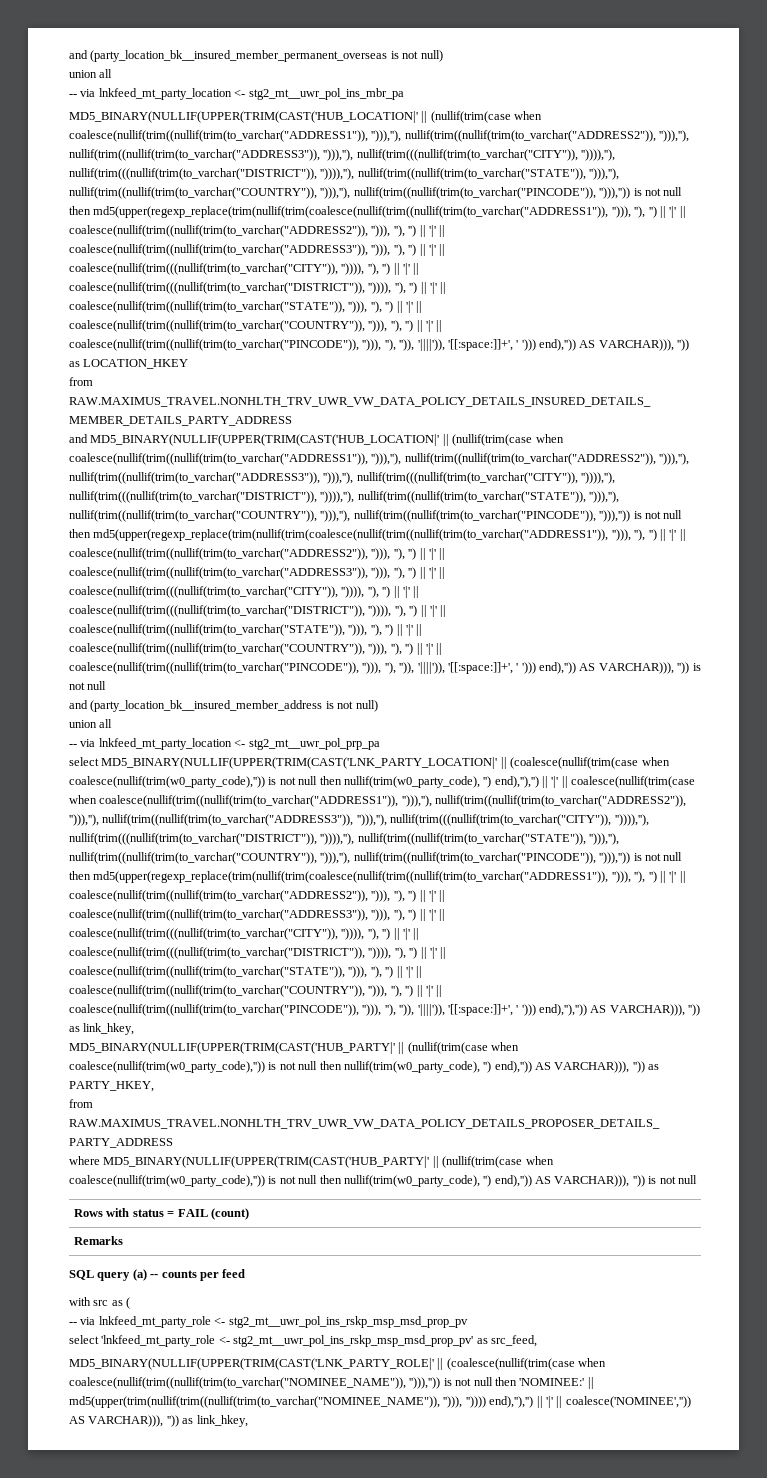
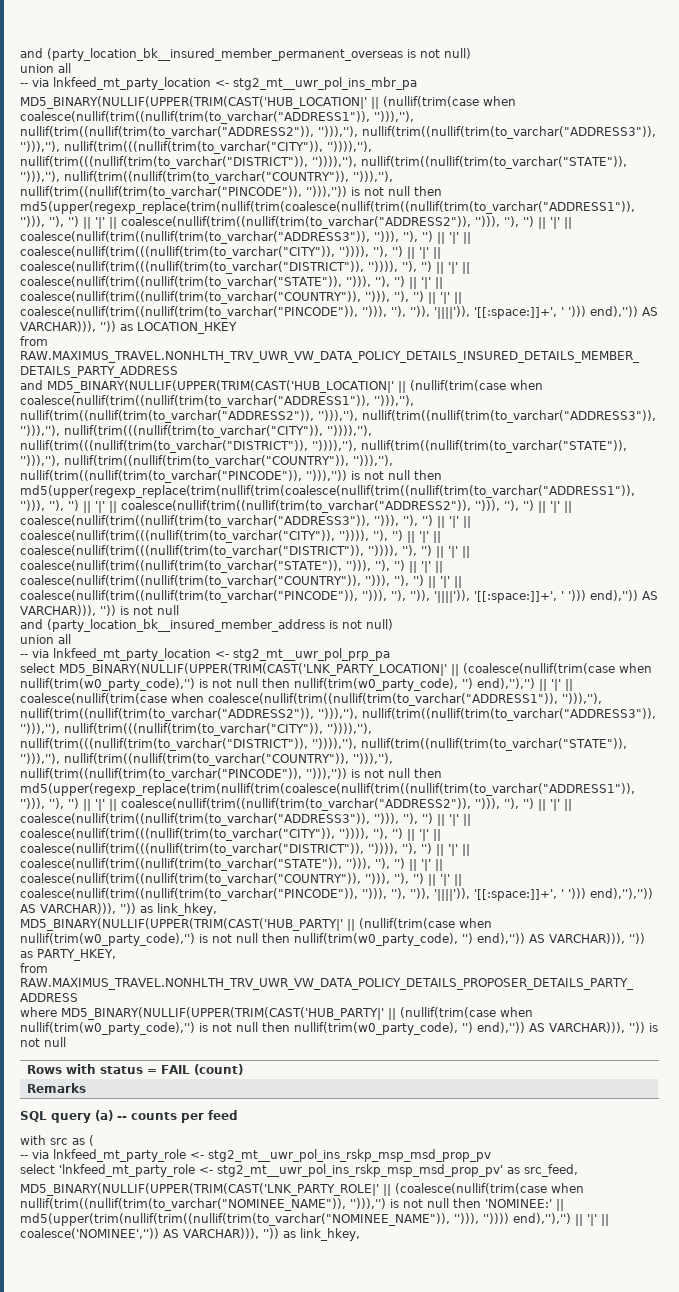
- select MD5_BINARY(NULLIF(UPPER(TRIM(CAST('LNK_PARTY_LOCATION|' || (coalesce(nullif(trim(case when coalesce(nullif(trim(w0_party_code),'')) is not null then nullif(trim(w0_party_code), '') end),''),'') || '|' || coalesce(nullif(trim(case when coalesce(nullif(trim((nullif(trim(to_varchar("ADDRESS1")), ''))),''), nullif(trim((nullif(trim(to_varchar("ADDRESS2")), ''))),''), nullif(trim((nullif(trim(to_varchar("ADDRESS3")), ''))),''), nullif(trim(((nullif(trim(to_varchar("CITY")), '')))),''), nullif(trim(((nullif(trim(to_varchar("DISTRICT")), '')))),''), nullif(trim((nullif(trim(to_varchar("STATE")), ''))),''), nullif(trim((nullif(trim(to_varchar("COUNTRY")), ''))),''), nullif(trim((nullif(trim(to_varchar("PINCODE")), ''))),'')) is not null then md5(upper(regexp_replace(trim(nullif(trim(coalesce(nullif(trim((nullif(trim(to_varchar("ADDRESS1")), ''))), ''), '') || '|' || coalesce(nullif(trim((nullif(trim(to_varchar("ADDRESS2")), ''))), ''), '') || '|' || coalesce(nullif(trim((nullif(trim(to_varchar("ADDRESS3")), ''))), ''), '') || '|' || coalesce(nullif(trim(((nullif(trim(to_varchar("CITY")), '')))), ''), '') || '|' || coalesce(nullif(trim(((nullif(trim(to_varchar("DISTRICT")), '')))), ''), '') || '|' || coalesce(nullif(trim((nullif(trim(to_varchar("STATE")), ''))), ''), '') || '|' || coalesce(nullif(trim((nullif(trim(to_varchar("COUNTRY")), ''))), ''), '') || '|' || coalesce(nullif(trim((nullif(trim(to_varchar("PINCODE")), ''))), ''), '')), '||||')), '[[:space:]]+', ' '))) end),''),'')) AS VARCHAR))), '')) as link_hkey,
+ select MD5_BINARY(NULLIF(UPPER(TRIM(CAST('LNK_PARTY_LOCATION|' || (coalesce(nullif(trim(case when nullif(trim(w0_party_code),'') is not null then nullif(trim(w0_party_code), '') end),''),'') || '|' || coalesce(nullif(trim(case when coalesce(nullif(trim((nullif(trim(to_varchar("ADDRESS1")), ''))),''), nullif(trim((nullif(trim(to_varchar("ADDRESS2")), ''))),''), nullif(trim((nullif(trim(to_varchar("ADDRESS3")), ''))),''), nullif(trim(((nullif(trim(to_varchar("CITY")), '')))),''), nullif(trim(((nullif(trim(to_varchar("DISTRICT")), '')))),''), nullif(trim((nullif(trim(to_varchar("STATE")), ''))),''), nullif(trim((nullif(trim(to_varchar("COUNTRY")), ''))),''), nullif(trim((nullif(trim(to_varchar("PINCODE")), ''))),'')) is not null then md5(upper(regexp_replace(trim(nullif(trim(coalesce(nullif(trim((nullif(trim(to_varchar("ADDRESS1")), ''))), ''), '') || '|' || coalesce(nullif(trim((nullif(trim(to_varchar("ADDRESS2")), ''))), ''), '') || '|' || coalesce(nullif(trim((nullif(trim(to_varchar("ADDRESS3")), ''))), ''), '') || '|' || coalesce(nullif(trim(((nullif(trim(to_varchar("CITY")), '')))), ''), '') || '|' || coalesce(nullif(trim(((nullif(trim(to_varchar("DISTRICT")), '')))), ''), '') || '|' || coalesce(nullif(trim((nullif(trim(to_varchar("STATE")), ''))), ''), '') || '|' || coalesce(nullif(trim((nullif(trim(to_varchar("COUNTRY")), ''))), ''), '') || '|' || coalesce(nullif(trim((nullif(trim(to_varchar("PINCODE")), ''))), ''), '')), '||||')), '[[:space:]]+', ' '))) end),''),'')) AS VARCHAR))), '')) as link_hkey,
- MD5_BINARY(NULLIF(UPPER(TRIM(CAST('HUB_PARTY|' || (nullif(trim(case when coalesce(nullif(trim(w0_party_code),'')) is not null then nullif(trim(w0_party_code), '') end),'')) AS VARCHAR))), '')) as PARTY_HKEY,
+ MD5_BINARY(NULLIF(UPPER(TRIM(CAST('HUB_PARTY|' || (nullif(trim(case when nullif(trim(w0_party_code),'') is not null then nullif(trim(w0_party_code), '') end),'')) AS VARCHAR))), '')) as PARTY_HKEY,
- where MD5_BINARY(NULLIF(UPPER(TRIM(CAST('HUB_PARTY|' || (nullif(trim(case when coalesce(nullif(trim(w0_party_code),'')) is not null then nullif(trim(w0_party_code), '') end),'')) AS VARCHAR))), '')) is not null
+ where MD5_BINARY(NULLIF(UPPER(TRIM(CAST('HUB_PARTY|' || (nullif(trim(case when nullif(trim(w0_party_code),'') is not null then nullif(trim(w0_party_code), '') end),'')) AS VARCHAR))), '')) is not null
- MD5_BINARY(NULLIF(UPPER(TRIM(CAST('LNK_PARTY_ROLE|' || (coalesce(nullif(trim(case when coalesce(nullif(trim((nullif(trim(to_varchar("NOMINEE_NAME")), ''))),'')) is not null then 'NOMINEE:' || md5(upper(trim(nullif(trim((nullif(trim(to_varchar("NOMINEE_NAME")), ''))), '')))) end),''),'') || '|' || coalesce('NOMINEE','')) AS VARCHAR))), '')) as link_hkey,
+ MD5_BINARY(NULLIF(UPPER(TRIM(CAST('LNK_PARTY_ROLE|' || (coalesce(nullif(trim(case when nullif(trim((nullif(trim(to_varchar("NOMINEE_NAME")), ''))),'') is not null then 'NOMINEE:' || md5(upper(trim(nullif(trim((nullif(trim(to_varchar("NOMINEE_NAME")), ''))), '')))) end),''),'') || '|' || coalesce('NOMINEE','')) AS VARCHAR))), '')) as link_hkey,

